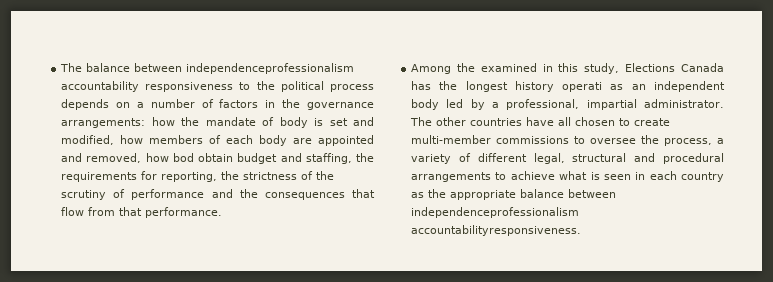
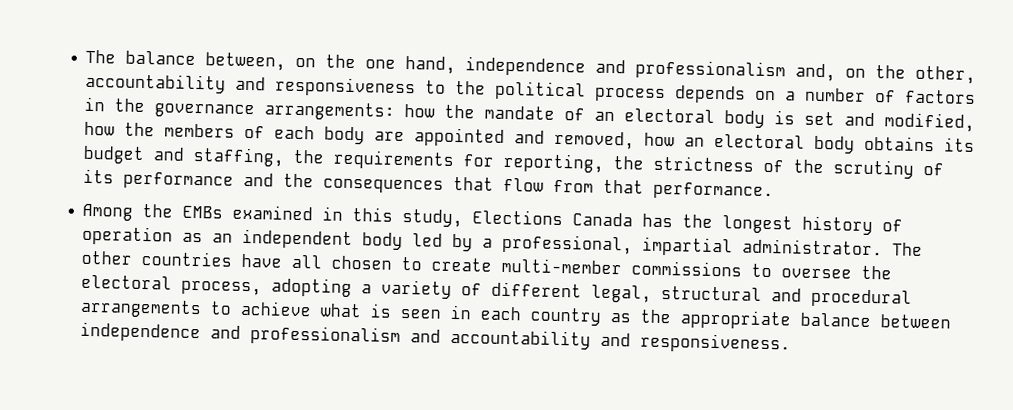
- The balance between independenceprofessionalism accountability responsiveness to the political process depends on a number of factors in the governance arrangements: how the mandate of body is set and modified, how members of each body are appointed and removed, how bod obtain budget and staffing, the requirements for reporting, the strictness of the scrutiny of performance and the consequences that flow from that performance.
+ The balance between, on the one hand, independence and professionalism and, on the other, accountability and responsiveness to the political process depends on a number of factors in the governance arrangements: how the mandate of an electoral body is set and modified, how the members of each body are appointed and removed, how an electoral body obtains its budget and staffing, the requirements for reporting, the strictness of the scrutiny of its performance and the consequences that flow from that performance.
- Among the examined in this study, Elections Canada has the longest history operati as an independent body led by a professional, impartial administrator.
+ Among the EMBs examined in this study, Elections Canada has the longest history of operation as an independent body led by a professional, impartial administrator.
- The other countries have all chosen to create multi-member commissions to oversee the process, a variety of different legal, structural and procedural arrangements to achieve what is seen in each country as the appropriate balance between independenceprofessionalism accountabilityresponsiveness.
+ The other countries have all chosen to create multi-member commissions to oversee the electoral process, adopting a variety of different legal, structural and procedural arrangements to achieve what is seen in each country as the appropriate balance between independence and professionalism and accountability and responsiveness.

